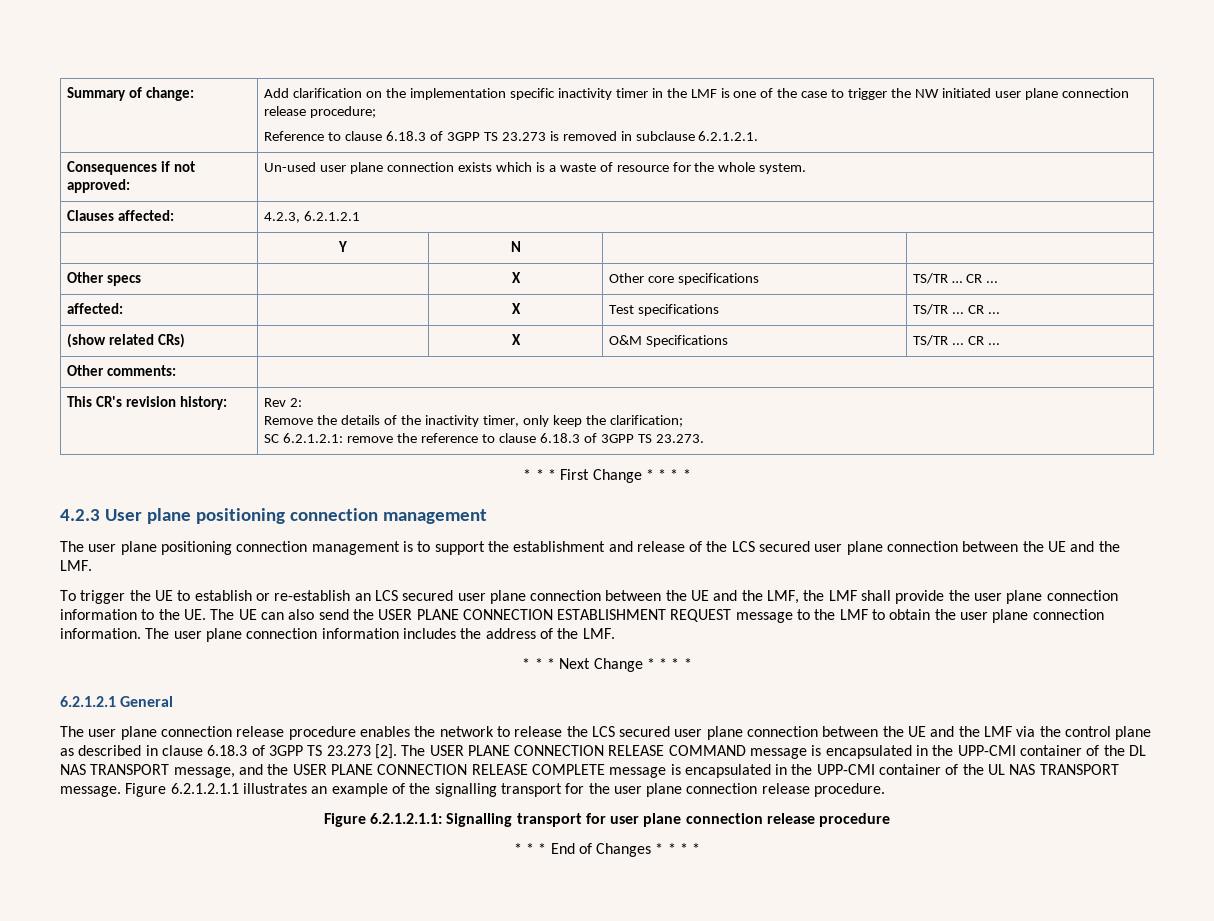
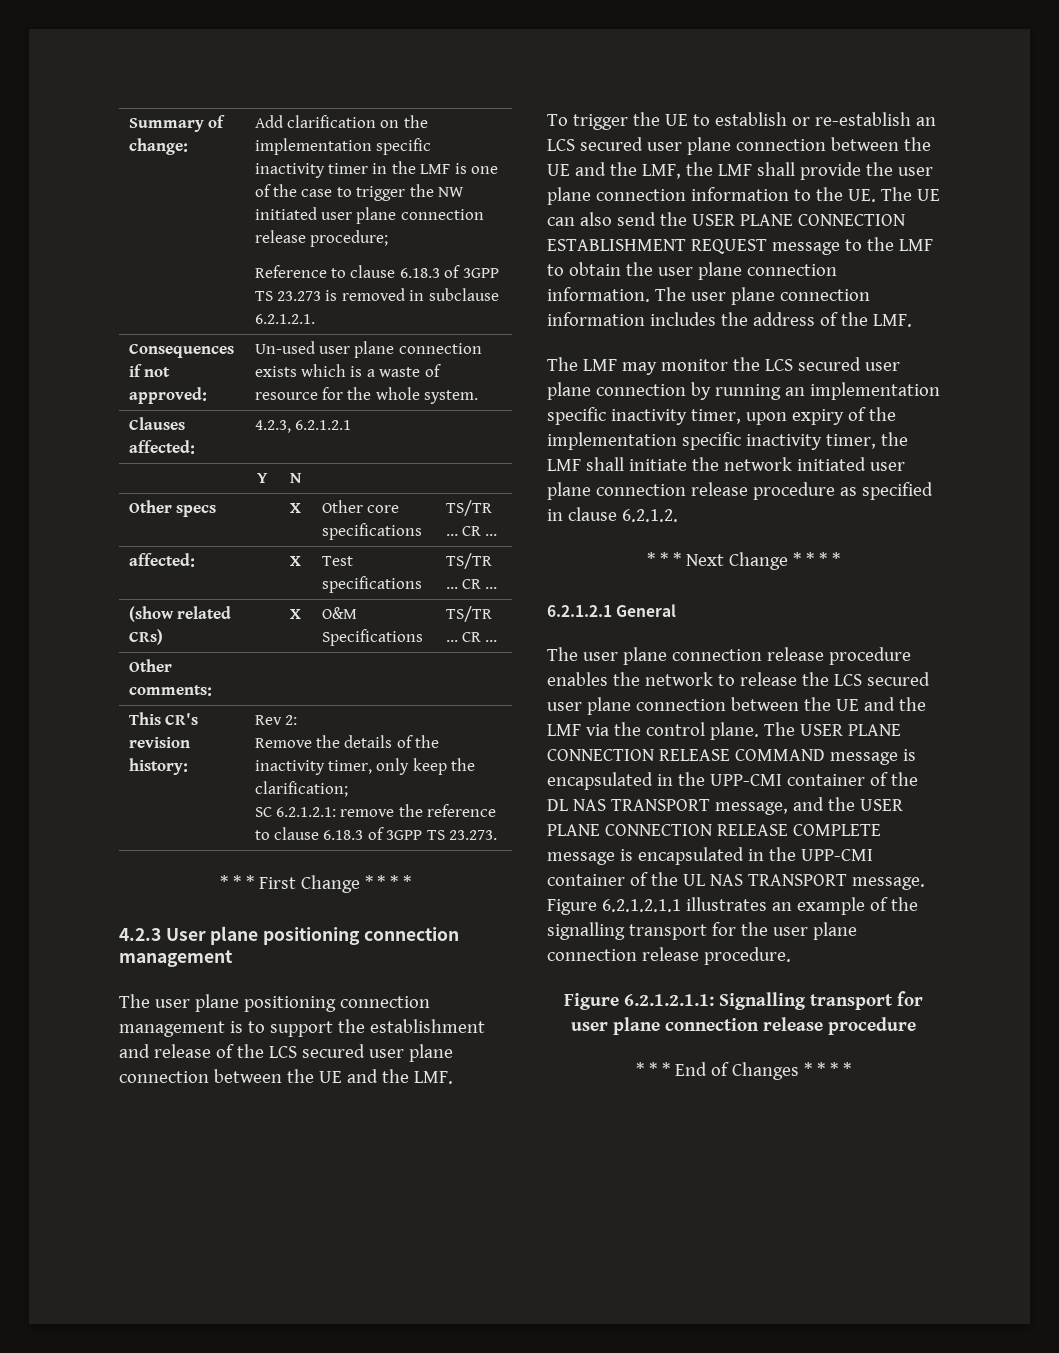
+ The LMF may monitor the LCS secured user plane connection by running an implementation specific inactivity timer, upon expiry of the implementation specific inactivity timer, the LMF shall initiate the network initiated user plane connection release procedure as specified in clause 6.2.1.2.
- The user plane connection release procedure enables the network to release the LCS secured user plane connection between the UE and the LMF via the control plane as described in clause 6.18.3 of 3GPP TS 23.273 [2].
+ The user plane connection release procedure enables the network to release the LCS secured user plane connection between the UE and the LMF via the control plane.

